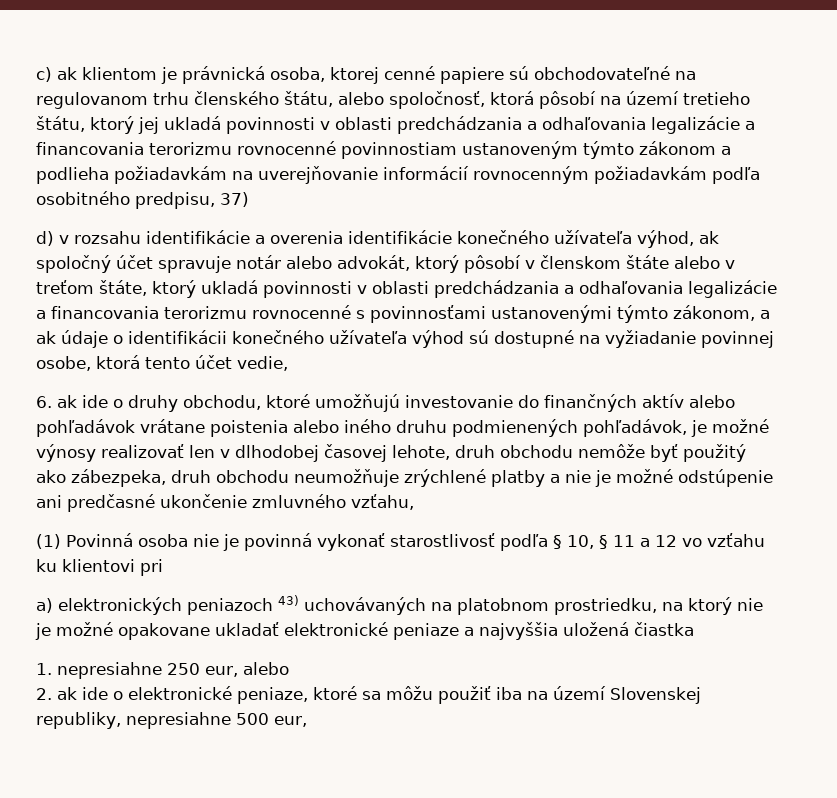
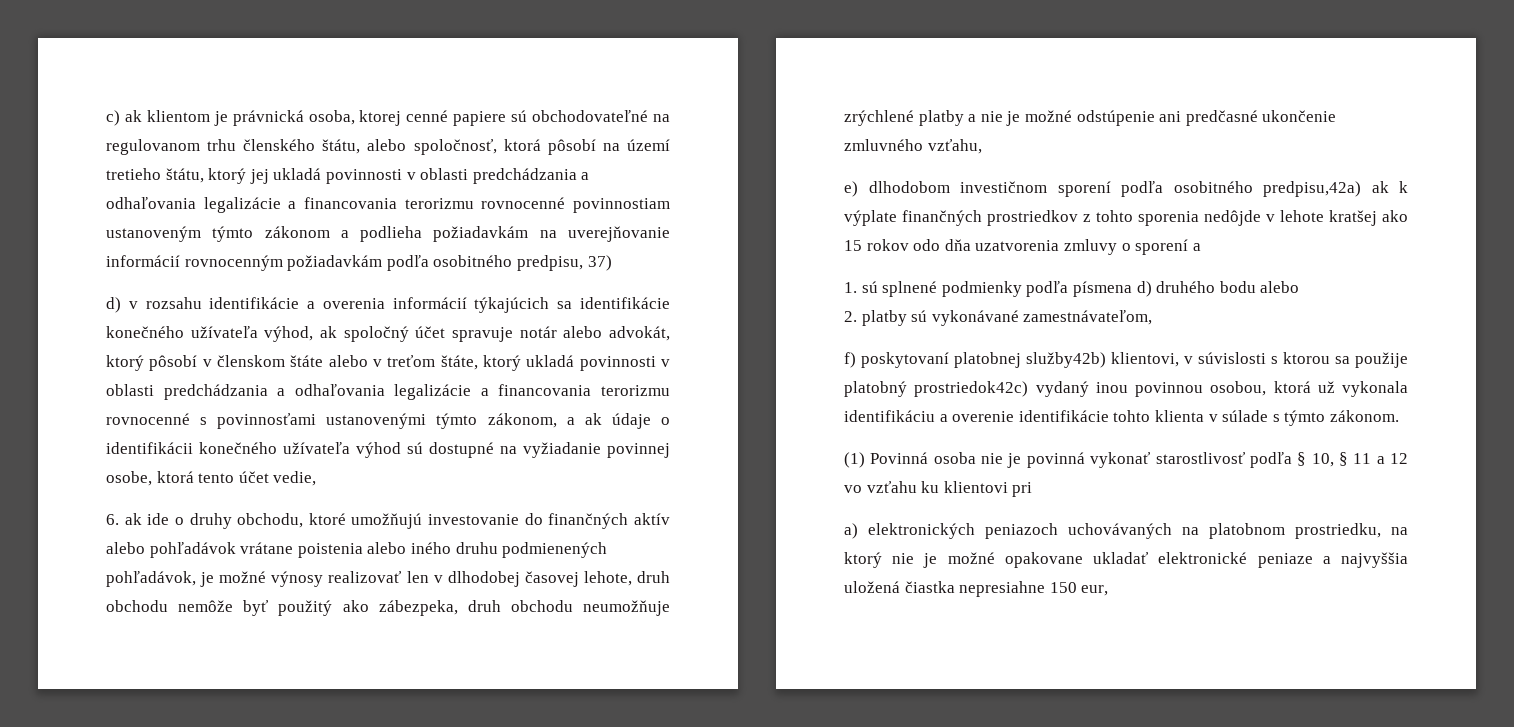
- d) v rozsahu identifikácie a overenia identifikácie konečného užívateľa výhod, ak spoločný účet spravuje notár alebo advokát, ktorý pôsobí v členskom štáte alebo v treťom štáte, ktorý ukladá povinnosti v oblasti predchádzania a odhaľovania legalizácie a financovania terorizmu rovnocenné s povinnosťami ustanovenými týmto zákonom, a ak údaje o identifikácii konečného užívateľa výhod sú dostupné na vyžiadanie povinnej osobe, ktorá tento účet vedie,
+ d) v rozsahu identifikácie a overenia informácií týkajúcich sa identifikácie konečného užívateľa výhod, ak spoločný účet spravuje notár alebo advokát, ktorý pôsobí v členskom štáte alebo v treťom štáte, ktorý ukladá povinnosti v oblasti predchádzania a odhaľovania legalizácie a financovania terorizmu rovnocenné s povinnosťami ustanovenými týmto zákonom, a ak údaje o identifikácii konečného užívateľa výhod sú dostupné na vyžiadanie povinnej osobe, ktorá tento účet vedie,
+ e) dlhodobom investičnom sporení podľa osobitného predpisu,42a) ak k výplate finančných prostriedkov z tohto sporenia nedôjde v lehote kratšej ako 15 rokov odo dňa uzatvorenia zmluvy o sporení a
+ 1. sú splnené podmienky podľa písmena d) druhého bodu alebo
+ 2. platby sú vykonávané zamestnávateľom,
+ f) poskytovaní platobnej služby42b) klientovi, v súvislosti s ktorou sa použije platobný prostriedok42c) vydaný inou povinnou osobou, ktorá už vykonala identifikáciu a overenie identifikácie tohto klienta v súlade s týmto zákonom.
- a) elektronických peniazoch 43) uchovávaných na platobnom prostriedku, na ktorý nie je možné opakovane ukladať elektronické peniaze a najvyššia uložená čiastka
- 1. nepresiahne 250 eur, alebo
- 2. ak ide o elektronické peniaze, ktoré sa môžu použiť iba na území Slovenskej republiky, nepresiahne 500 eur,
+ a) elektronických peniazoch uchovávaných na platobnom prostriedku, na ktorý nie je možné opakovane ukladať elektronické peniaze a najvyššia uložená čiastka nepresiahne 150 eur,

